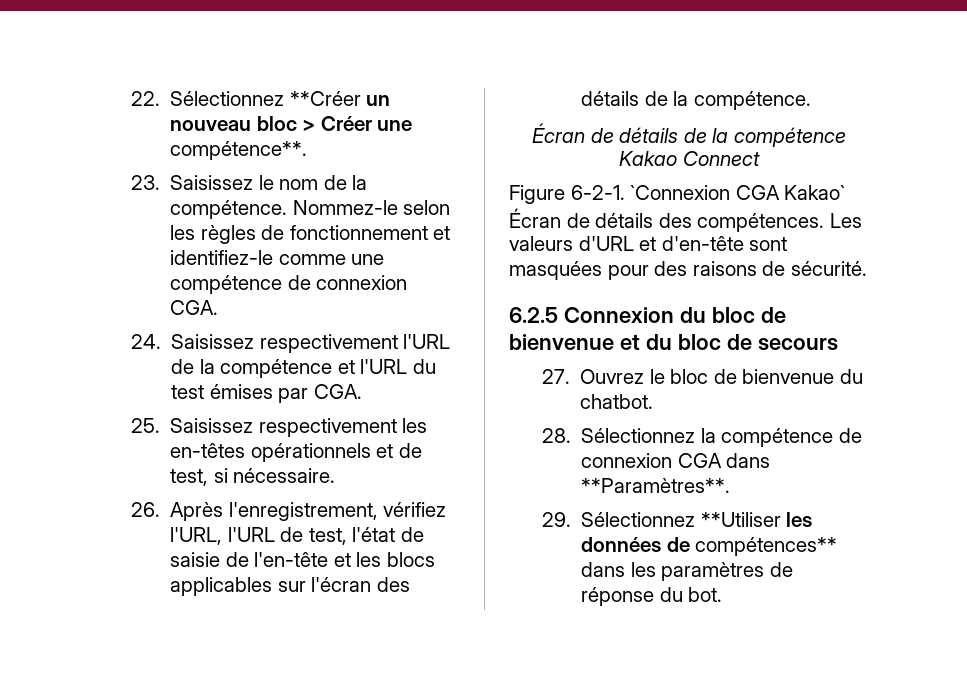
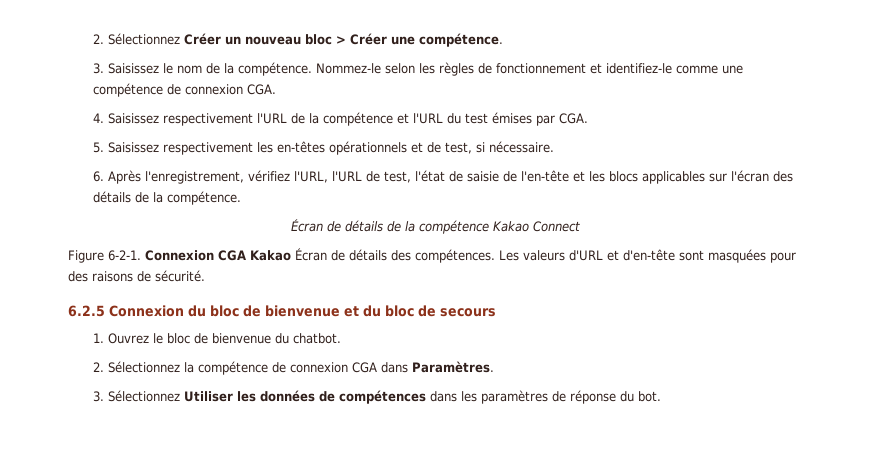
- 22. Sélectionnez **Créer un nouveau bloc > Créer une compétence**.
- 23. Saisissez le nom de la compétence.
+ 2. Sélectionnez Créer un nouveau bloc > Créer une compétence.
+ 3. Saisissez le nom de la compétence.
- 24. Saisissez respectivement l'URL de la compétence et l'URL du test émises par CGA.
+ 4. Saisissez respectivement l'URL de la compétence et l'URL du test émises par CGA.
- 25. Saisissez respectivement les en-têtes opérationnels et de test, si nécessaire.
+ 5. Saisissez respectivement les en-têtes opérationnels et de test, si nécessaire.
- 26. Après l'enregistrement, vérifiez l'URL, l'URL de test, l'état de saisie de l'en-tête et les blocs applicables sur l'écran des détails de la compétence.
+ 6. Après l'enregistrement, vérifiez l'URL, l'URL de test, l'état de saisie de l'en-tête et les blocs applicables sur l'écran des détails de la compétence.
- `Connexion CGA Kakao` Écran de détails des compétences.
+ Connexion CGA Kakao Écran de détails des compétences.
- 27. Ouvrez le bloc de bienvenue du chatbot.
+ 1. Ouvrez le bloc de bienvenue du chatbot.
- 28. Sélectionnez la compétence de connexion CGA dans **Paramètres**.
- 29. Sélectionnez **Utiliser les données de compétences** dans les paramètres de réponse du bot.
+ 2. Sélectionnez la compétence de connexion CGA dans Paramètres.
+ 3. Sélectionnez Utiliser les données de compétences dans les paramètres de réponse du bot.

